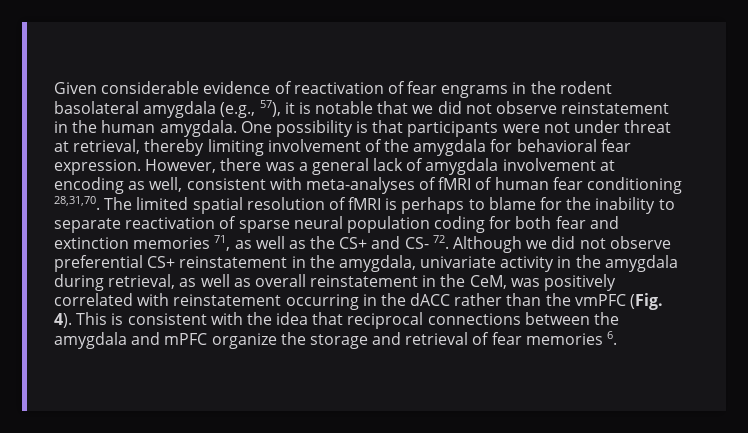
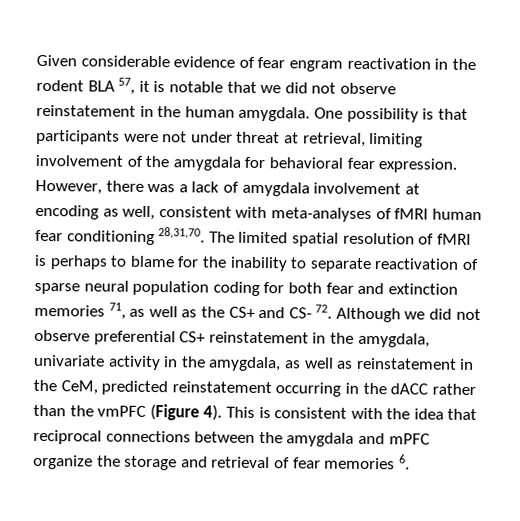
- Given considerable evidence of reactivation of fear engrams in the rodent basolateral amygdala (e.g., 57), it is notable that we did not observe reinstatement in the human amygdala.
+ Given considerable evidence of fear engram reactivation in the rodent BLA 57, it is notable that we did not observe reinstatement in the human amygdala.
- One possibility is that participants were not under threat at retrieval, thereby limiting involvement of the amygdala for behavioral fear expression.
+ One possibility is that participants were not under threat at retrieval, limiting involvement of the amygdala for behavioral fear expression.
- However, there was a general lack of amygdala involvement at encoding as well, consistent with meta-analyses of fMRI of human fear conditioning 28,31,70.
+ However, there was a lack of amygdala involvement at encoding as well, consistent with meta-analyses of fMRI human fear conditioning 28,31,70.
- The limited spatial resolution of fMRI is perhaps to blame for the inability to separate reactivation of sparse neural population coding for both fear and extinction memories 71, as well as the CS+ and CS- 72. Although we did not observe preferential CS+ reinstatement in the amygdala, univariate activity in the amygdala during retrieval, as well as overall reinstatement in the CeM, was positively correlated with reinstatement occurring in the dACC rather than the vmPFC (Fig. 4).
+ The limited spatial resolution of fMRI is perhaps to blame for the inability to separate reactivation of sparse neural population coding for both fear and extinction memories 71, as well as the CS+ and CS- 72. Although we did not observe preferential CS+ reinstatement in the amygdala, univariate activity in the amygdala, as well as reinstatement in the CeM, predicted reinstatement occurring in the dACC rather than the vmPFC (Figure 4).

